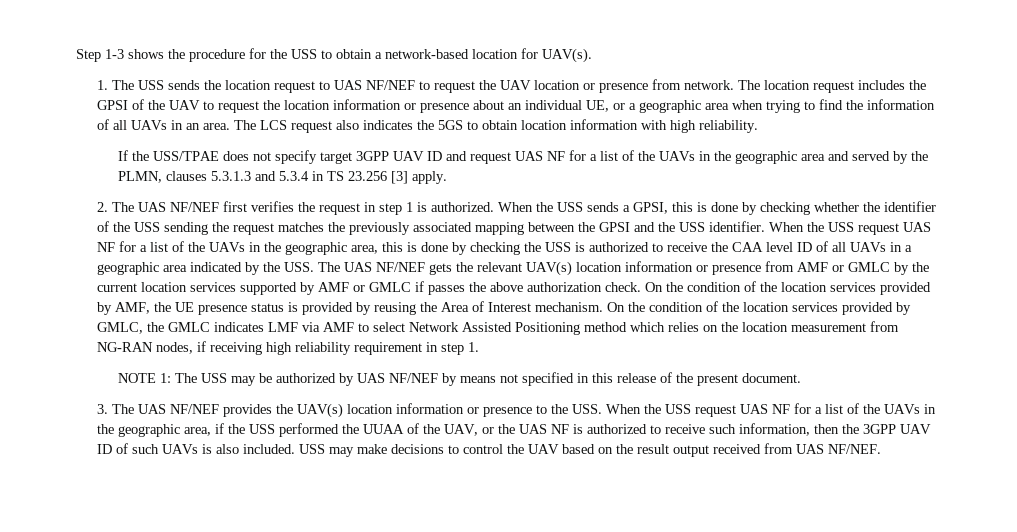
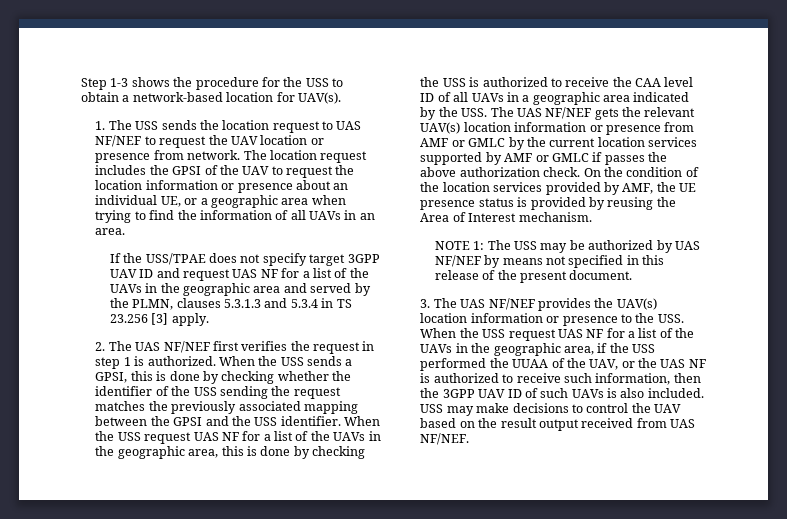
- The LCS request also indicates the 5GS to obtain location information with high reliability.
- On the condition of the location services provided by GMLC, the GMLC indicates LMF via AMF to select Network Assisted Positioning method which relies on the location measurement from NG-RAN nodes, if receiving high reliability requirement in step 1.

